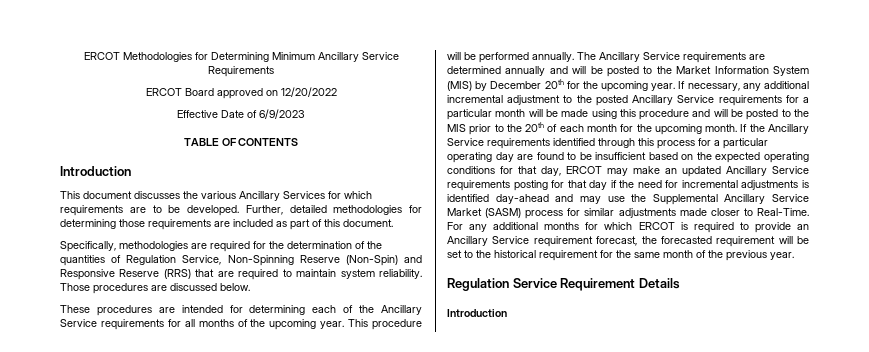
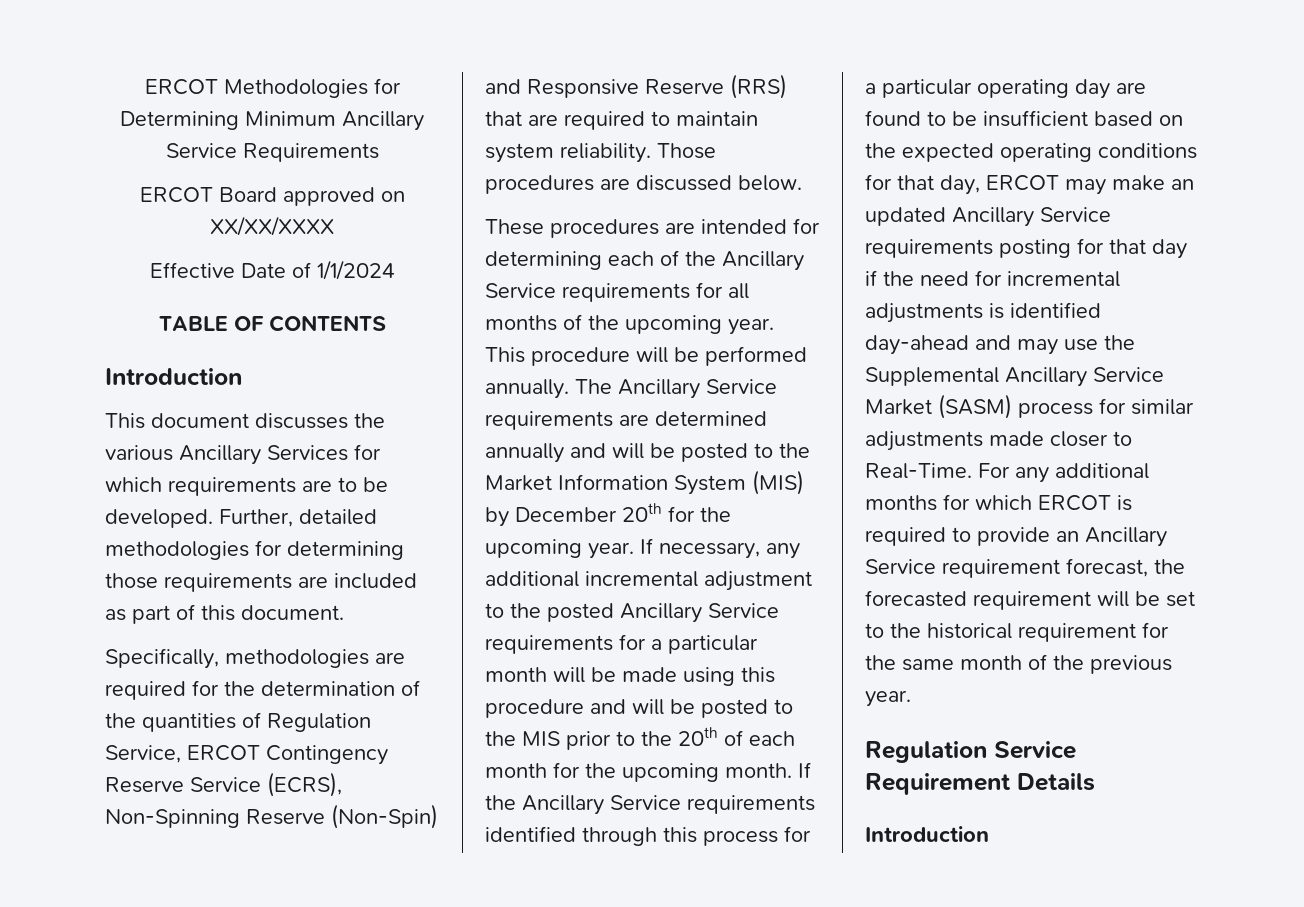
- ERCOT Board approved on 12/20/2022
+ ERCOT Board approved on XX/XX/XXXX
- Effective Date of 6/9/2023
+ Effective Date of 1/1/2024
- Specifically, methodologies are required for the determination of the quantities of Regulation Service, Non-Spinning Reserve (Non-Spin) and Responsive Reserve (RRS) that are required to maintain system reliability.
+ Specifically, methodologies are required for the determination of the quantities of Regulation Service, ERCOT Contingency Reserve Service (ECRS), Non-Spinning Reserve (Non-Spin) and Responsive Reserve (RRS) that are required to maintain system reliability.

